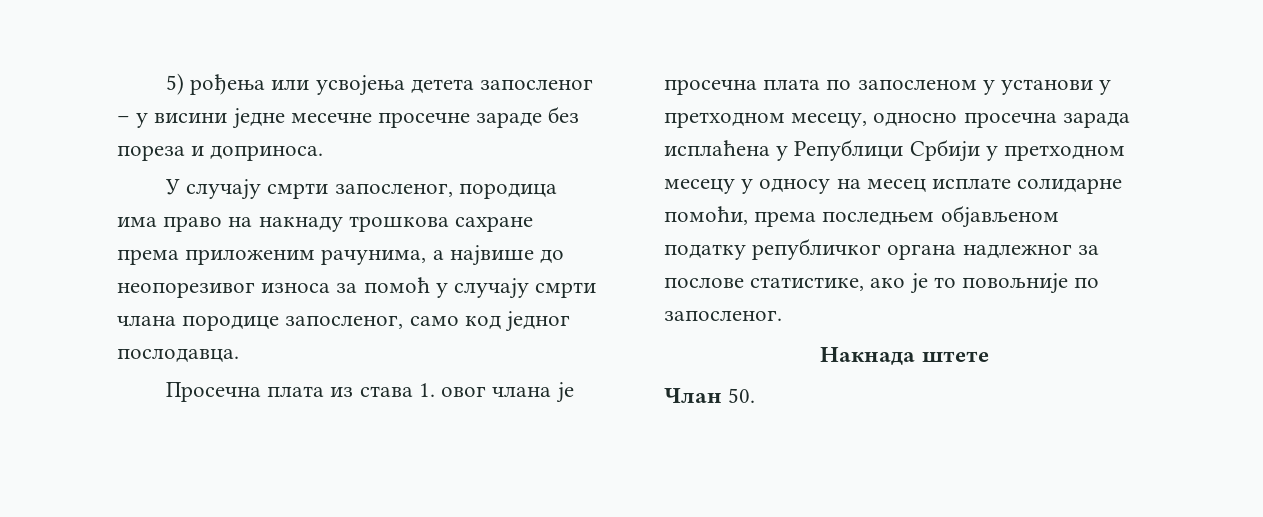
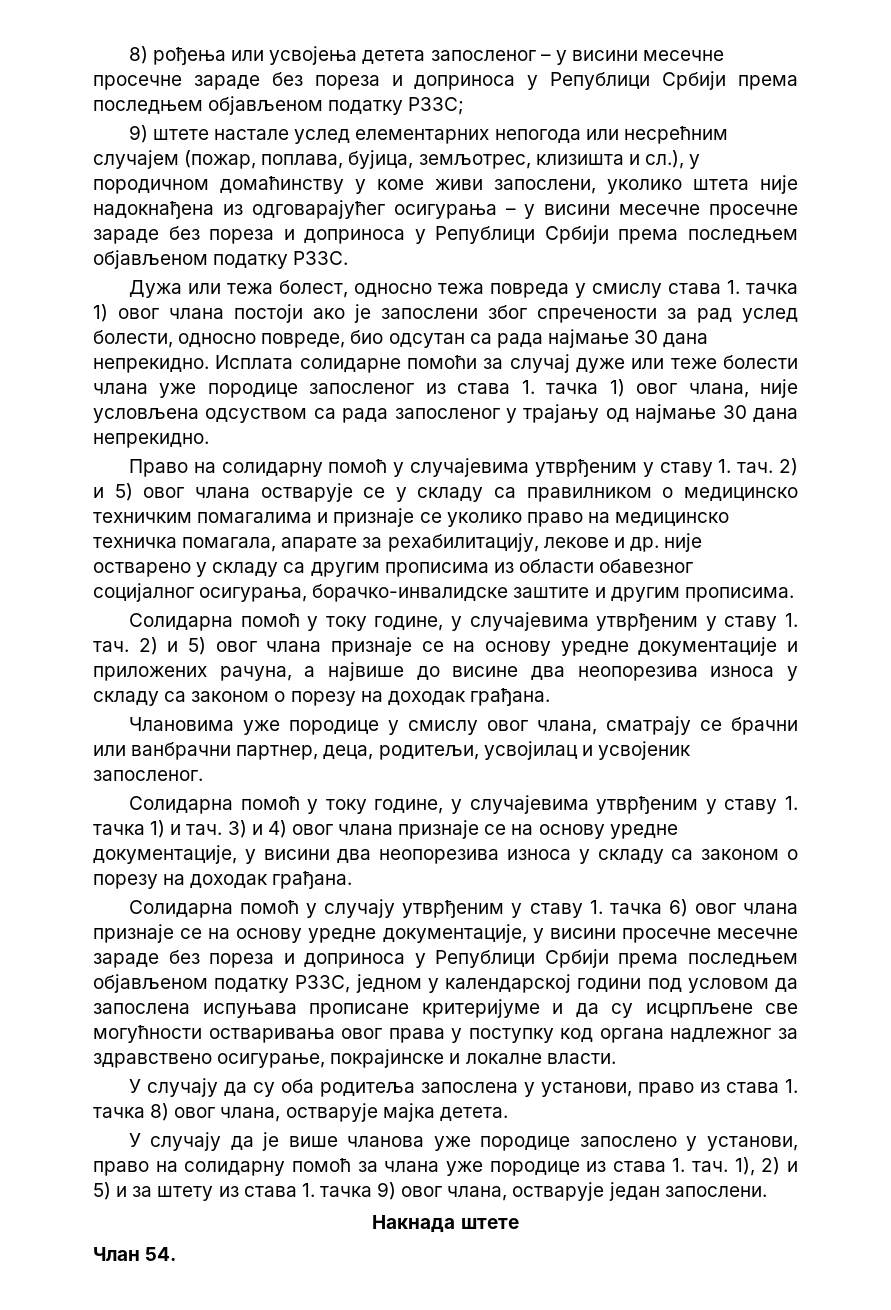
- 5) рођења или усвојења детета запосленог – у висини jедне месечне просечне зараде без пореза и доприноса.
- У случаjу смрти запосленог, породица има право на накнаду трошкова сахране према приложеним рачунима, а наjвише до неопорезивог износа за помоћ у случаjу смрти члана породице запосленог, само код jедног послодавца.
- Просечна плата из става 1. овог члана jе просечна плата по запосленом у установи у претходном месецу, односно просечна зарада исплаћена у Републици Србиjи у претходном месецу у односу на месец исплате солидарне помоћи, према последњем обjављеном податку републичког органа надлежног за послове статистике, ако jе то повољниjе по запосленог.
+ 8) рођења или усвојења детета запосленог – у висини месечне просечне зараде без пореза и доприноса у Републици Србији према последњем објављеном податку РЗЗС;
+ 9) штете настале услед елементарних непогода или несрећним случајем (пожар, поплава, бујица, земљотрес, клизишта и сл.), у породичном домаћинству у коме живи запослени, уколико штета није надокнађена из одговарајућег осигурања – у висини месечне просечне зараде без пореза и доприноса у Републици Србији према последњем објављеном податку РЗЗС.
+ Дужа или тежа болест, односно тежа повреда у смислу става 1. тачка 1) овог члана постоји ако је запослени због спречености за рад услед болести, односно повреде, био одсутан са рада најмање 30 дана непрекидно. Исплата солидарне помоћи за случај дуже или теже болести члана уже породице запосленог из става 1. тачка 1) овог члана, није условљена одсуством са рада запосленог у трајању од најмање 30 дана непрекидно.
+ Право на солидарну помоћ у случајевима утврђеним у ставу 1. тач. 2) и 5) овог члана остварује се у складу са правилником о медицинско техничким помагалима и признаје се уколико право на медицинско техничка помагала, апарате за рехабилитацију, лекове и др. није остварено у складу са другим прописима из области обавезног социјалног осигурања, борачко-инвалидске заштите и другим прописима.
+ Солидарна помоћ у току године, у случајевима утврђеним у ставу 1. тач. 2) и 5) овог члана признаје се на основу уредне документације и приложених рачуна, а највише до висине два неопорезива износа у складу са законом о порезу на доходак грађана.
+ Члановима уже породице у смислу овог члана, сматрају се брачни или ванбрачни партнер, деца, родитељи, усвојилац и усвојеник запосленог.
+ Солидарна помоћ у току године, у случајевима утврђеним у ставу 1. тачка 1) и тач. 3) и 4) овог члана признаје се на основу уредне документације, у висини два неопорезива износа у складу са законом о порезу на доходак грађана.
+ Солидарна помоћ у случају утврђеним у ставу 1. тачка 6) овог члана признаје се на основу уредне документације, у висини просечне месечне зараде без пореза и доприноса у Републици Србији према последњем објављеном податку РЗЗС, једном у календарској години под условом да запослена испуњава прописане критеријуме и да су исцрпљене све могућности остваривања овог права у поступку код органа надлежног за здравствено осигурање, покрајинске и локалне власти.
+ У случају да су оба родитеља запослена у установи, право из става 1. тачка 8) овог члана, остварује мајка детета.
+ У случају да је више чланова уже породице запослено у установи, право на солидарну помоћ за члана уже породице из става 1. тач. 1), 2) и 5) и за штету из става 1. тачка 9) овог члана, остварује један запослени.
- Члан 50.
+ Члан 54.

